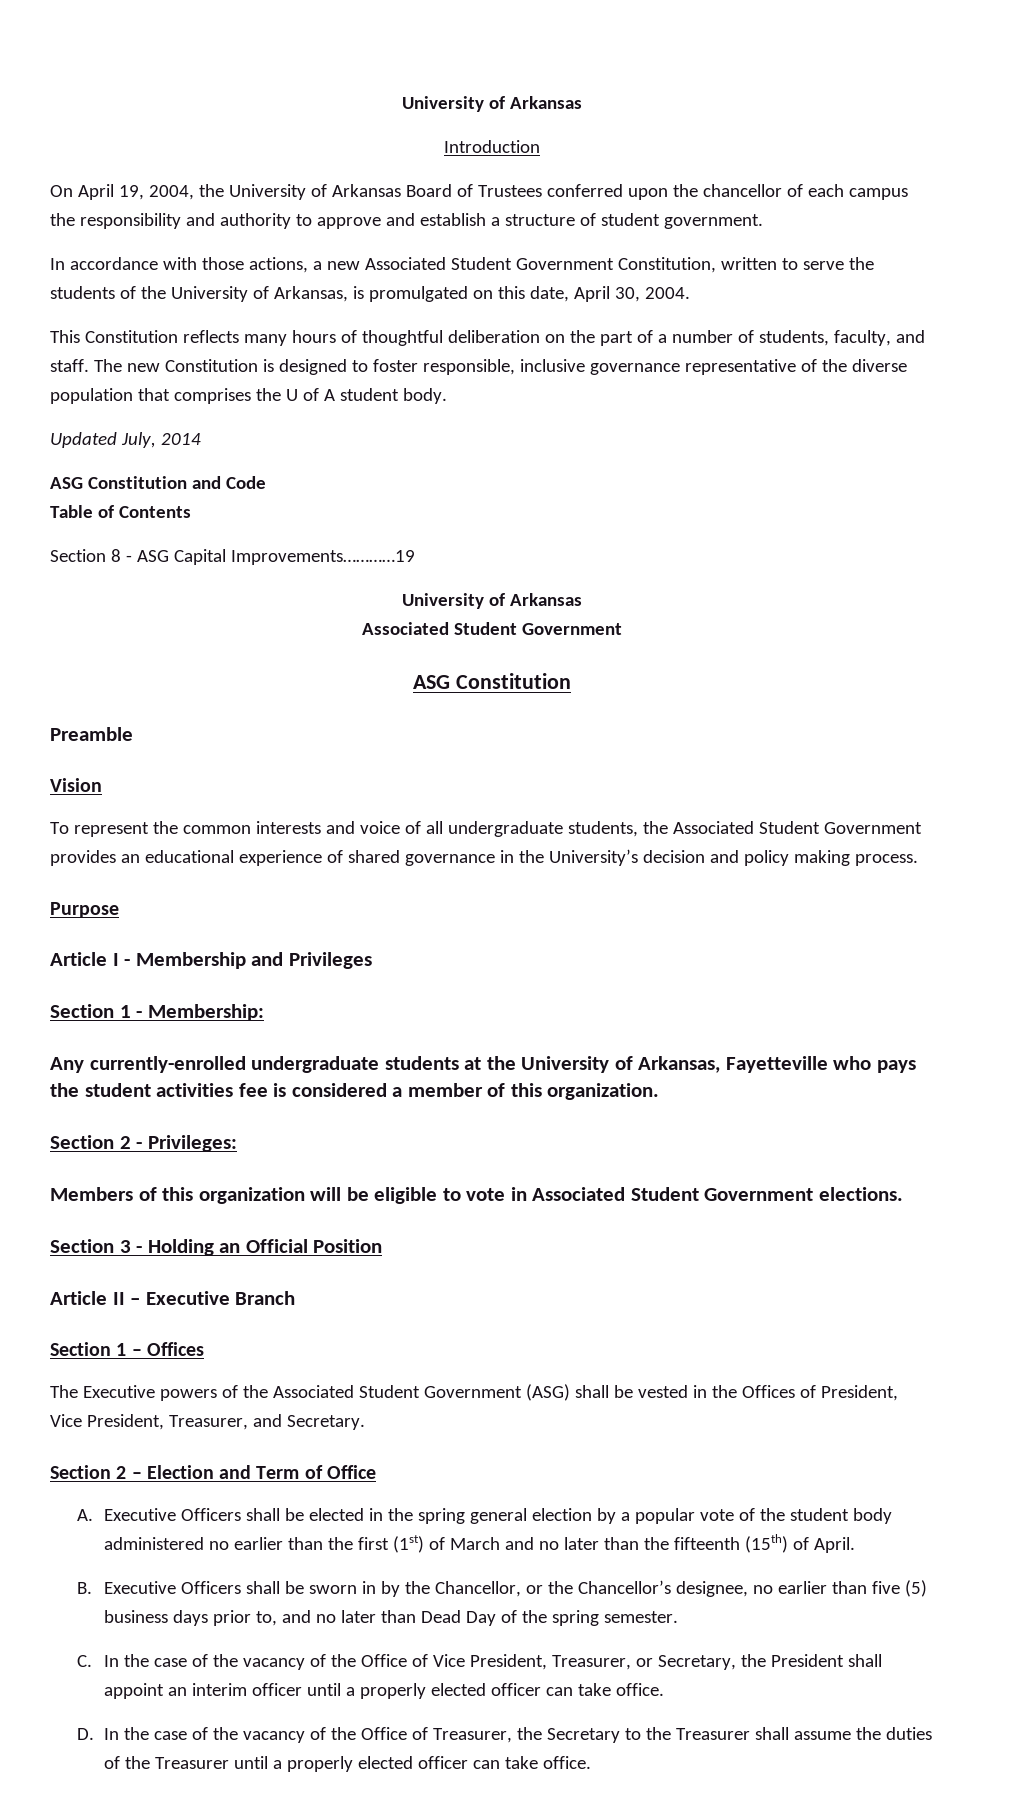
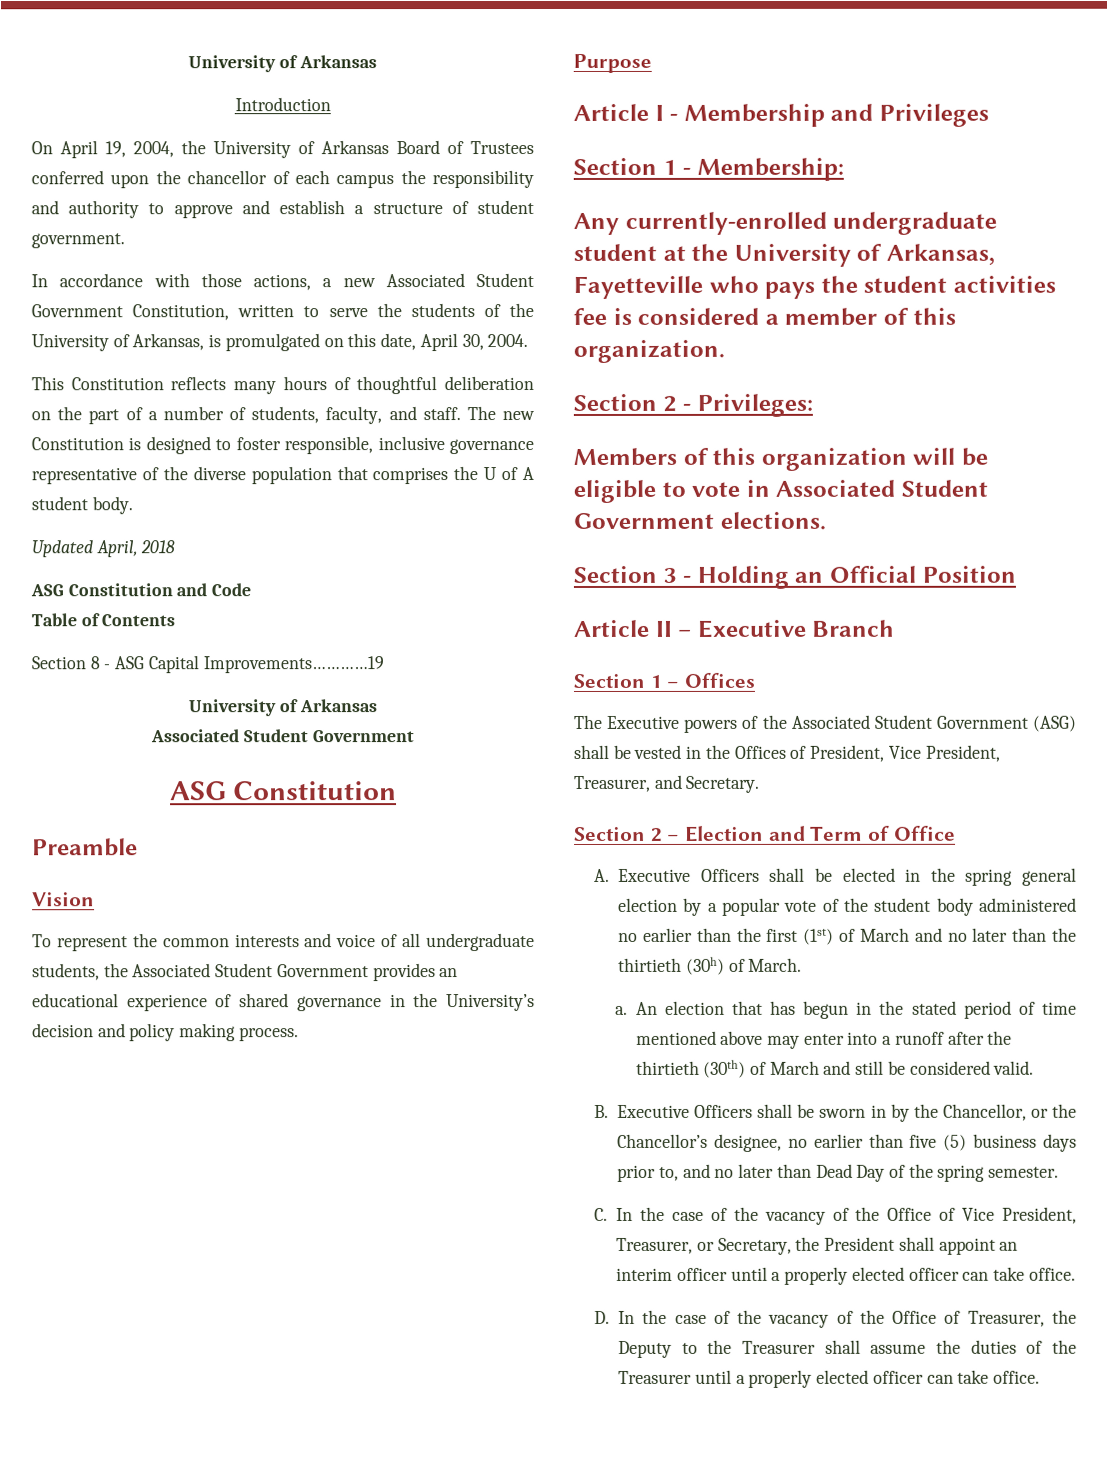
- Updated July, 2014
+ Updated April, 2018
- Any currently-enrolled undergraduate students at the University of Arkansas, Fayetteville who pays the student activities fee is considered a member of this organization.
+ Any currently-enrolled undergraduate student at the University of Arkansas, Fayetteville who pays the student activities fee is considered a member of this organization.
- A. Executive Officers shall be elected in the spring general election by a popular vote of the student body administered no earlier than the first (1st) of March and no later than the fifteenth (15th) of April.
+ A. Executive Officers shall be elected in the spring general election by a popular vote of the student body administered no earlier than the first (1st) of March and no later than the thirtieth (30h) of March.
+ a. An election that has begun in the stated period of time mentioned above may enter into a runoff after the thirtieth (30th) of March and still be considered valid.
- D. In the case of the vacancy of the Office of Treasurer, the Secretary to the Treasurer shall assume the duties of the Treasurer until a properly elected officer can take office.
+ D. In the case of the vacancy of the Office of Treasurer, the Deputy to the Treasurer shall assume the duties of the Treasurer until a properly elected officer can take office.

